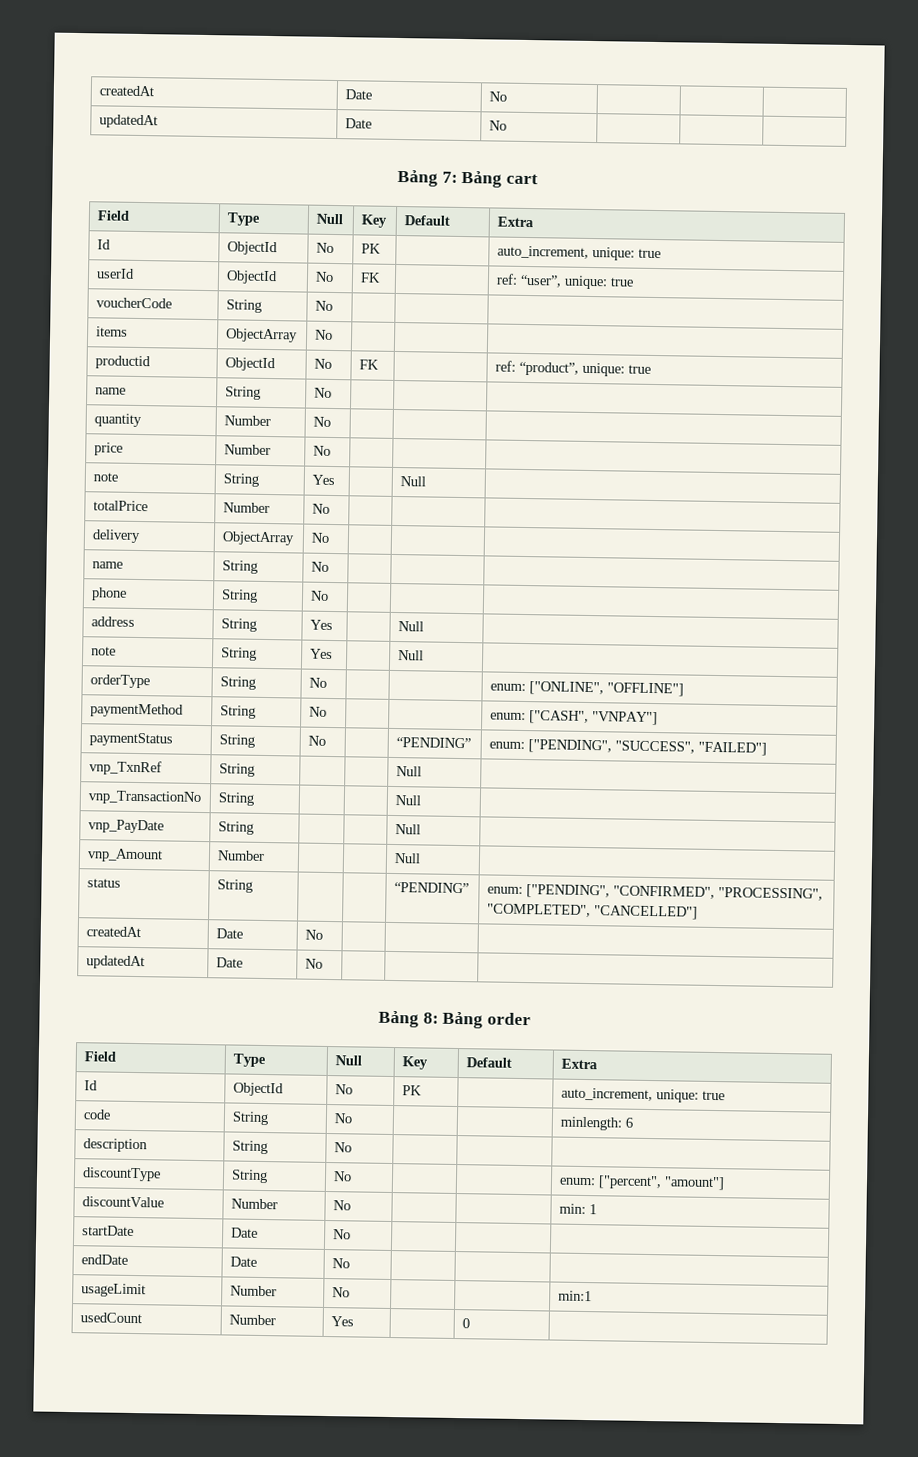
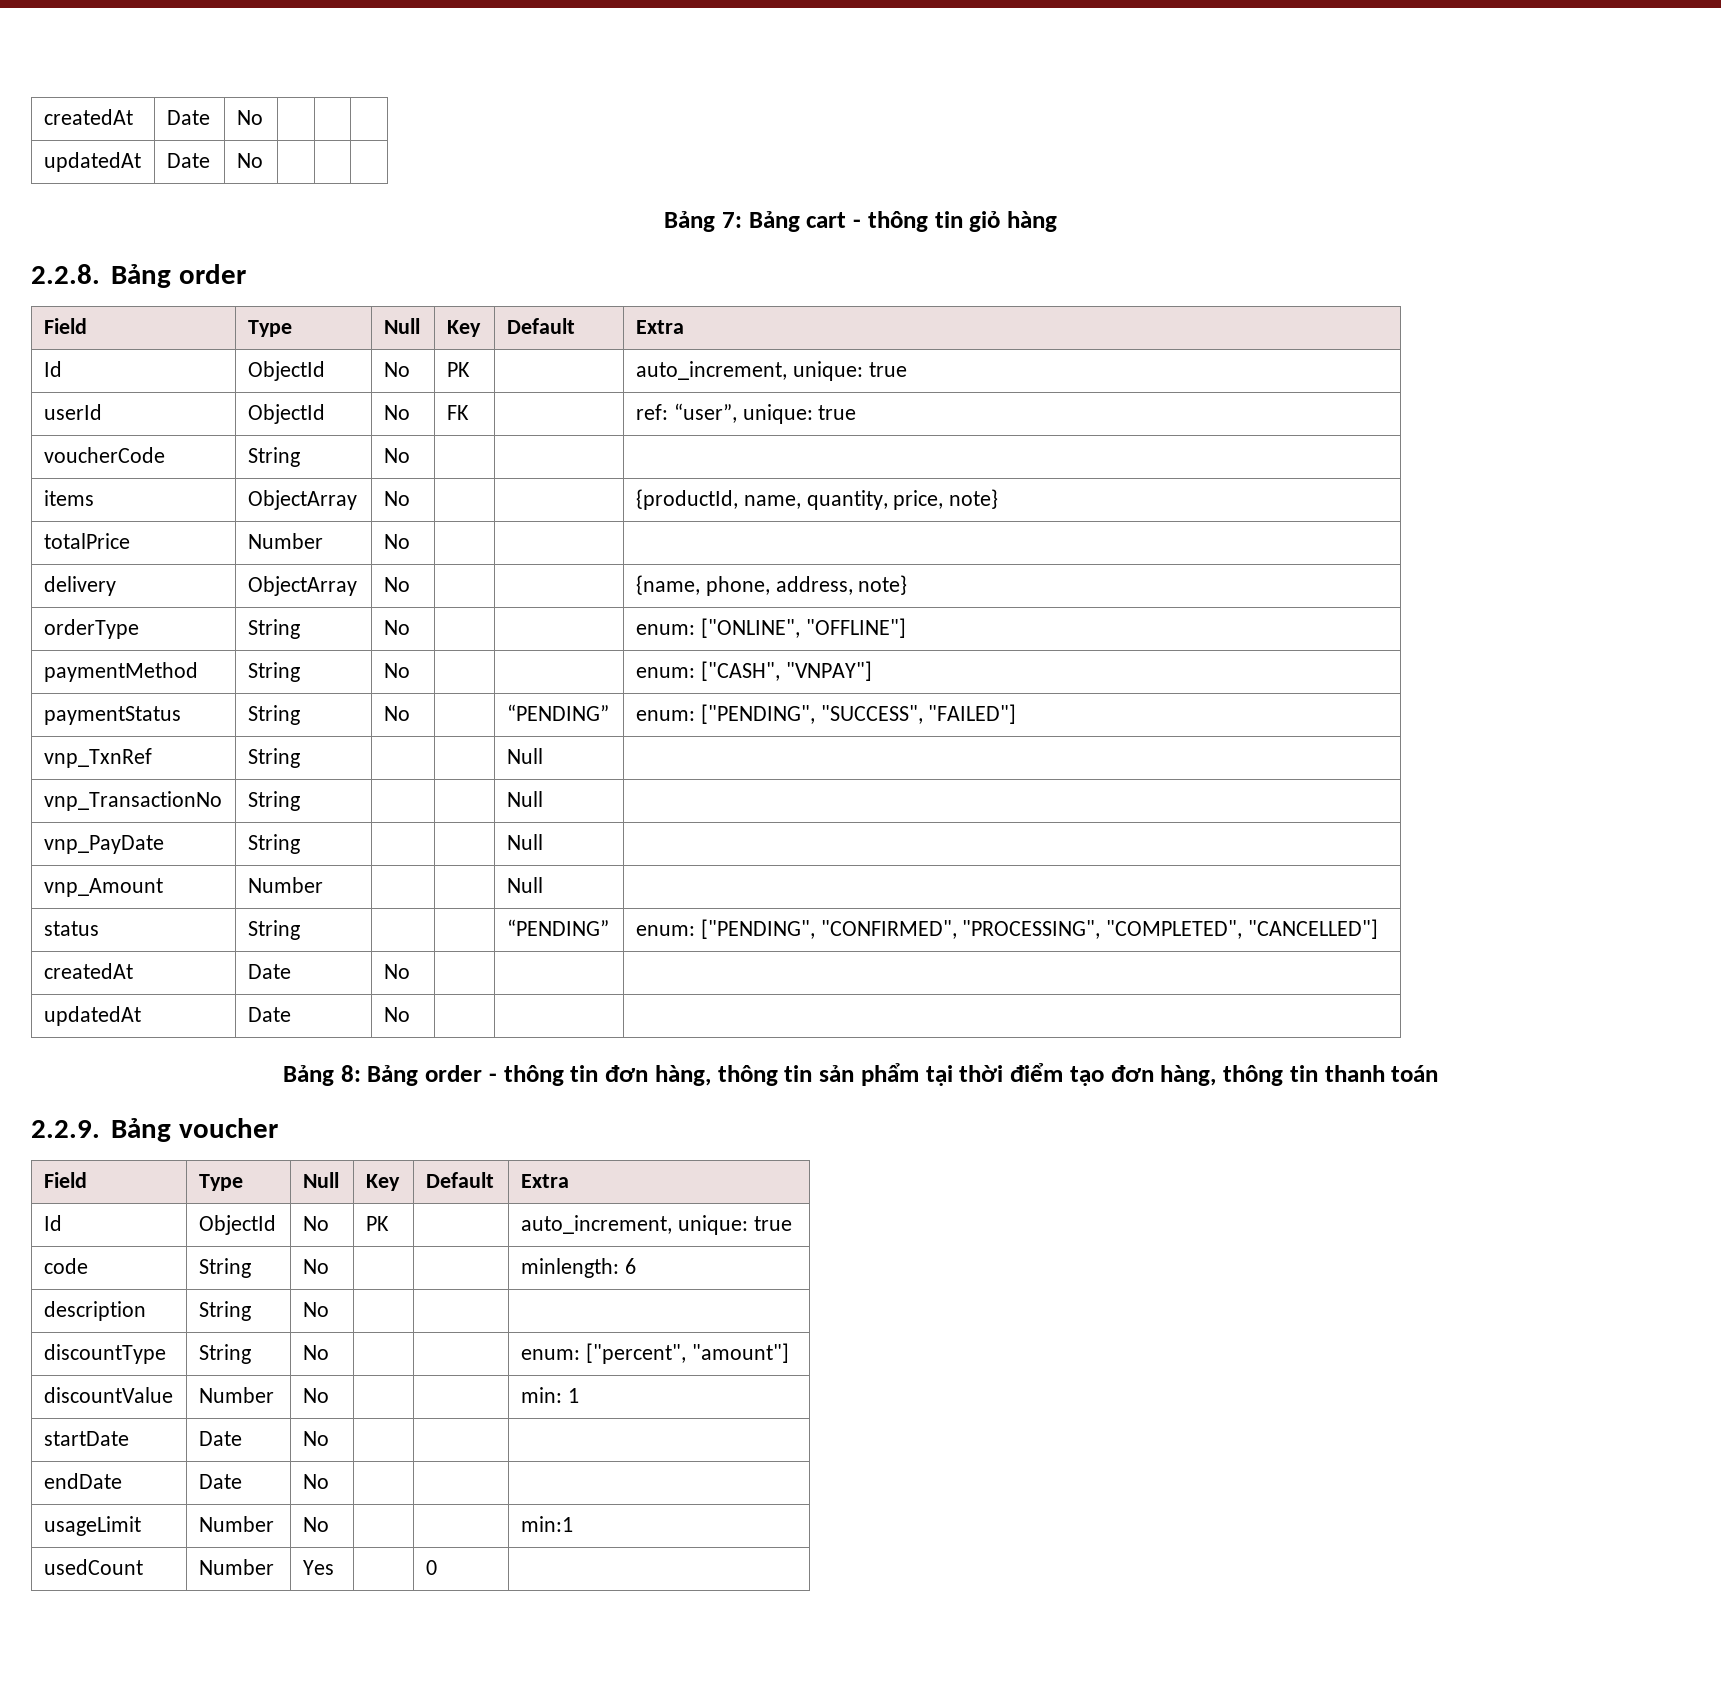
- Bảng 7: Bảng cart
+ Bảng 7: Bảng cart - thông tin giỏ hàng
+ 2.2.8. Bảng order
- items | ObjectArray | No | | |
- productid | ObjectId | No | FK | | ref: “product”, unique: true
- name | String | No | | |
- quantity | Number | No | | |
- price | Number | No | | |
- note | String | Yes | | Null |
+ items | ObjectArray | No | | | {productId, name, quantity, price, note}
- delivery | ObjectArray | No | | |
- name | String | No | | |
- phone | String | No | | |
- address | String | Yes | | Null |
- note | String | Yes | | Null |
+ delivery | ObjectArray | No | | | {name, phone, address, note}
- Bảng 8: Bảng order
+ Bảng 8: Bảng order - thông tin đơn hàng, thông tin sản phẩm tại thời điểm tạo đơn hàng, thông tin thanh toán
+ 2.2.9. Bảng voucher

